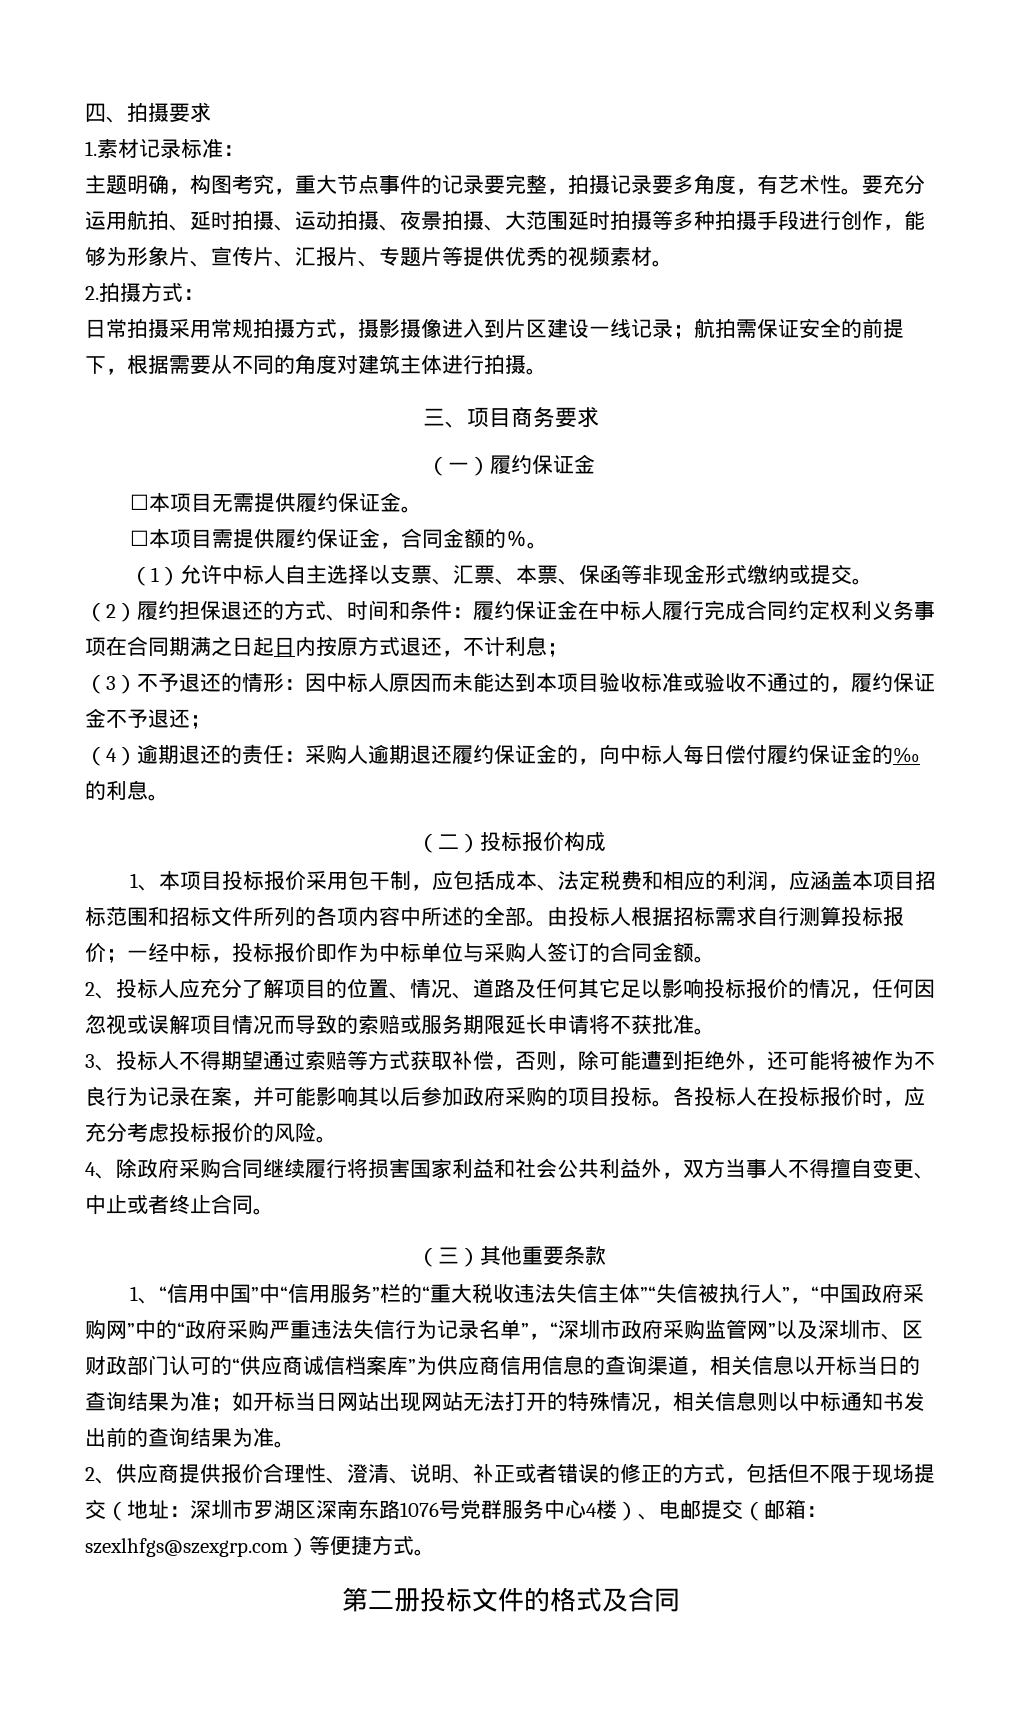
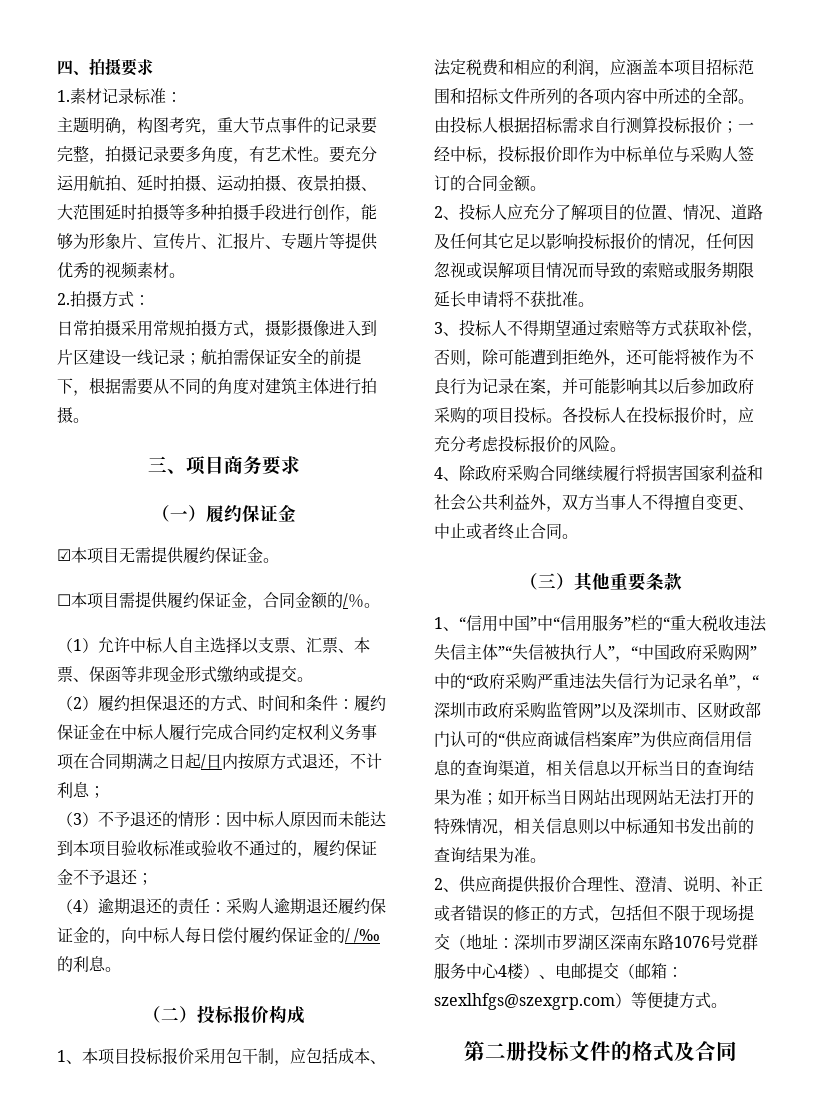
- ☐本项目无需提供履约保证金。
+ ☑本项目无需提供履约保证金。
- ☐本项目需提供履约保证金，合同金额的％。
+ ☐本项目需提供履约保证金，合同金额的/％。
- （2）履约担保退还的方式、时间和条件：履约保证金在中标人履行完成合同约定权利义务事项在合同期满之日起日内按原方式退还，不计利息；
+ （2）履约担保退还的方式、时间和条件：履约保证金在中标人履行完成合同约定权利义务事项在合同期满之日起/日内按原方式退还，不计利息；
- （4）逾期退还的责任：采购人逾期退还履约保证金的，向中标人每日偿付履约保证金的‰的利息。
+ （4）逾期退还的责任：采购人逾期退还履约保证金的，向中标人每日偿付履约保证金的/ /‰的利息。

